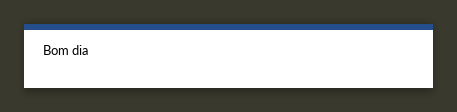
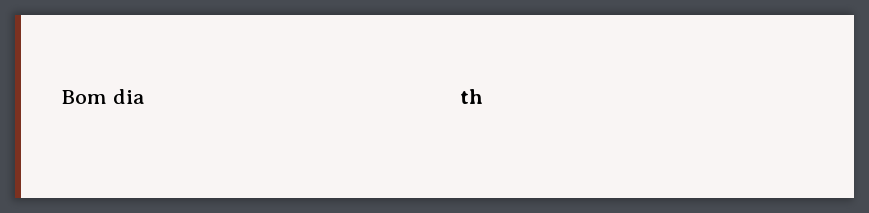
+ th

